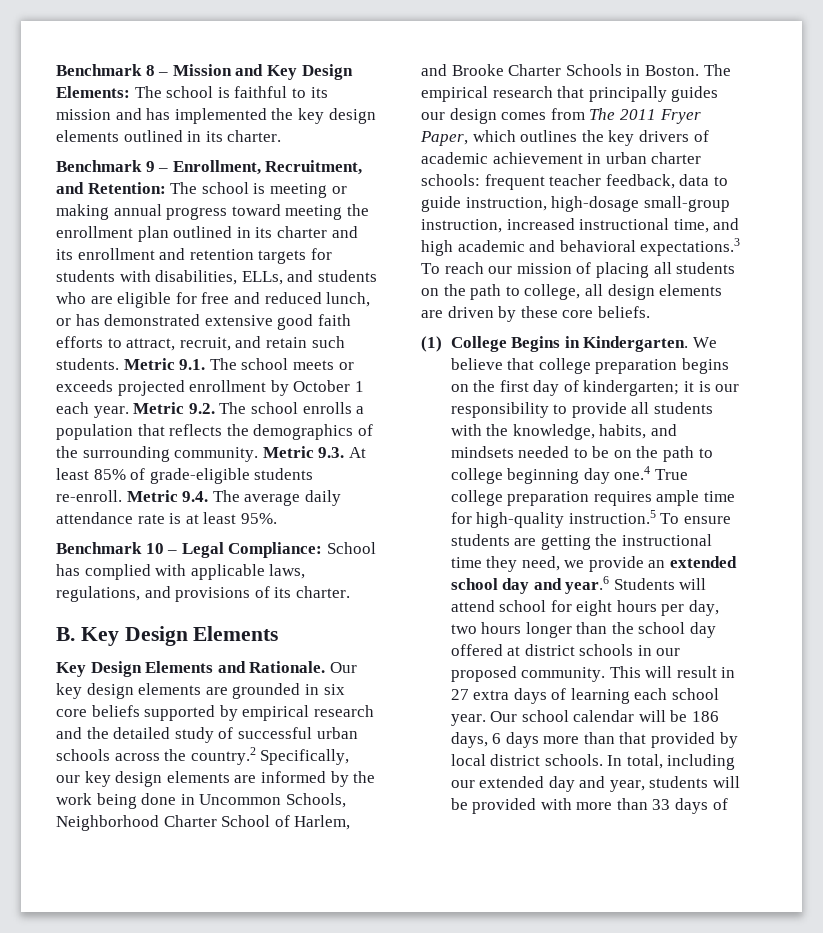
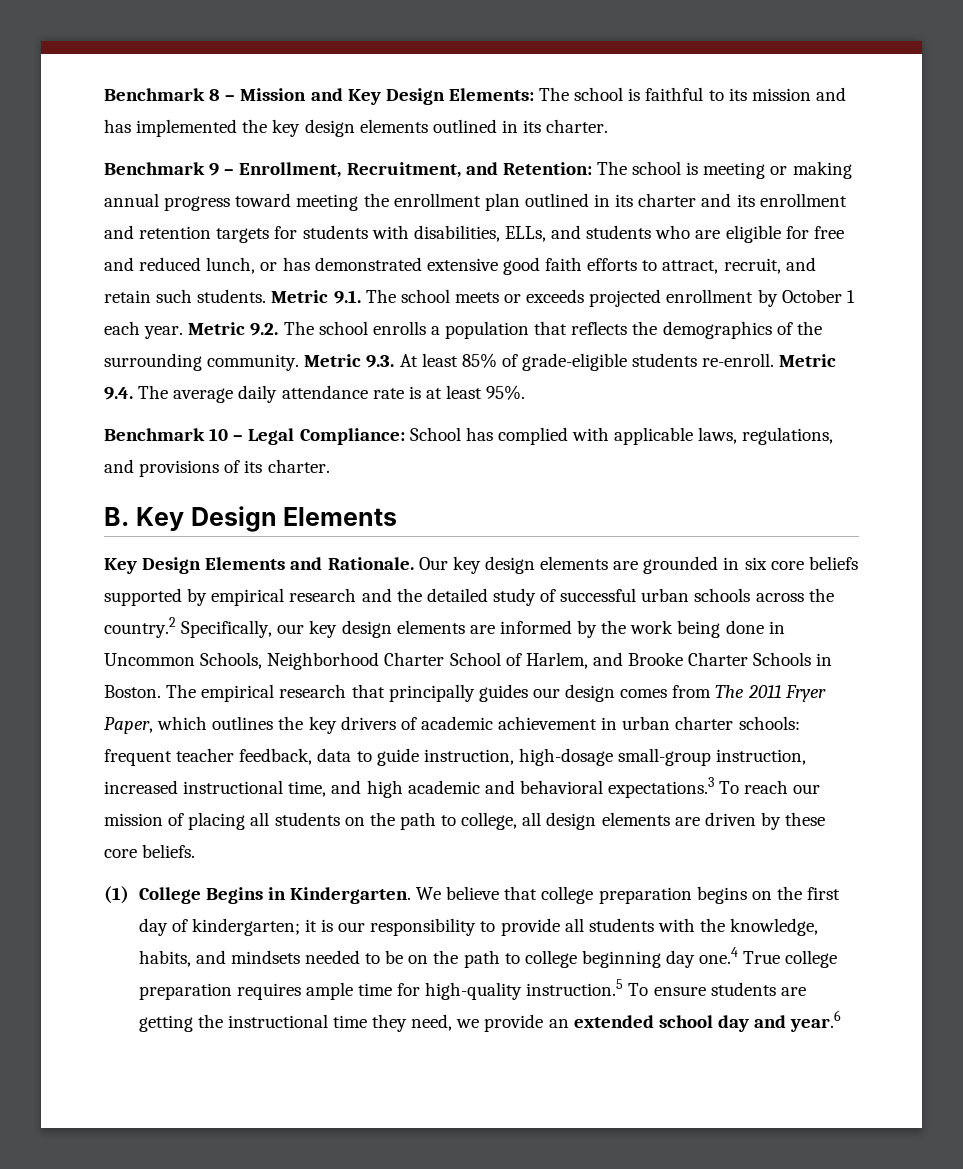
- it is our responsibility to provide all students with the knowledge, habits, and mindsets needed to be on the path to college beginning day one.4 True college preparation requires ample time for high-quality instruction.5 To ensure students are getting the instructional time they need, we provide an extended school day and year.6 Students will attend school for eight hours per day, two hours longer than the school day offered at district schools in our proposed community. This will result in 27 extra days of learning each school year. Our school calendar will be 186 days, 6 days more than that provided by local district schools. In total, including our extended day and year, students will be provided with more than 33 days of
+ it is our responsibility to provide all students with the knowledge, habits, and mindsets needed to be on the path to college beginning day one.4 True college preparation requires ample time for high-quality instruction.5 To ensure students are getting the instructional time they need, we provide an extended school day and year.6

